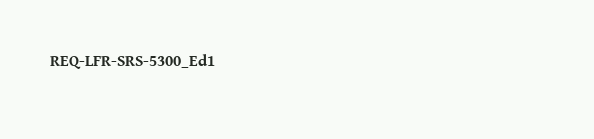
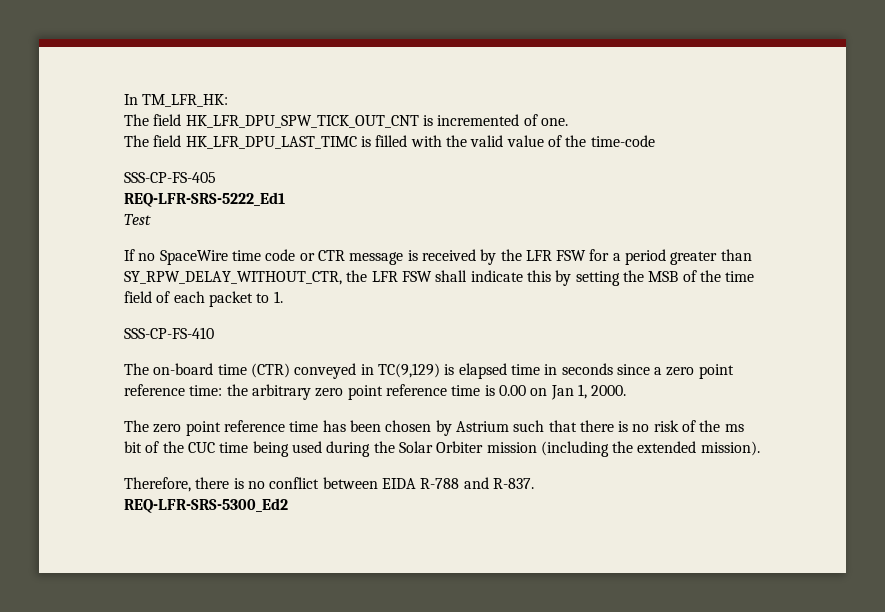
- REQ-LFR-SRS-5300_Ed1
+ In TM_LFR_HK:
+ The field HK_LFR_DPU_SPW_TICK_OUT_CNT is incremented of one.
+ The field HK_LFR_DPU_LAST_TIMC is filled with the valid value of the time-code
+ SSS-CP-FS-405
+ REQ-LFR-SRS-5222_Ed1
+ Test
+ If no SpaceWire time code or CTR message is received by the LFR FSW for a period greater than SY_RPW_DELAY_WITHOUT_CTR, the LFR FSW shall indicate this by setting the MSB of the time field of each packet to 1.
+ SSS-CP-FS-410
+ The on-board time (CTR) conveyed in TC(9,129) is elapsed time in seconds since a zero point reference time: the arbitrary zero point reference time is 0.00 on Jan 1, 2000.
+ The zero point reference time has been chosen by Astrium such that there is no risk of the ms bit of the CUC time being used during the Solar Orbiter mission (including the extended mission).
+ Therefore, there is no conflict between EIDA R-788 and R-837.
+ REQ-LFR-SRS-5300_Ed2

